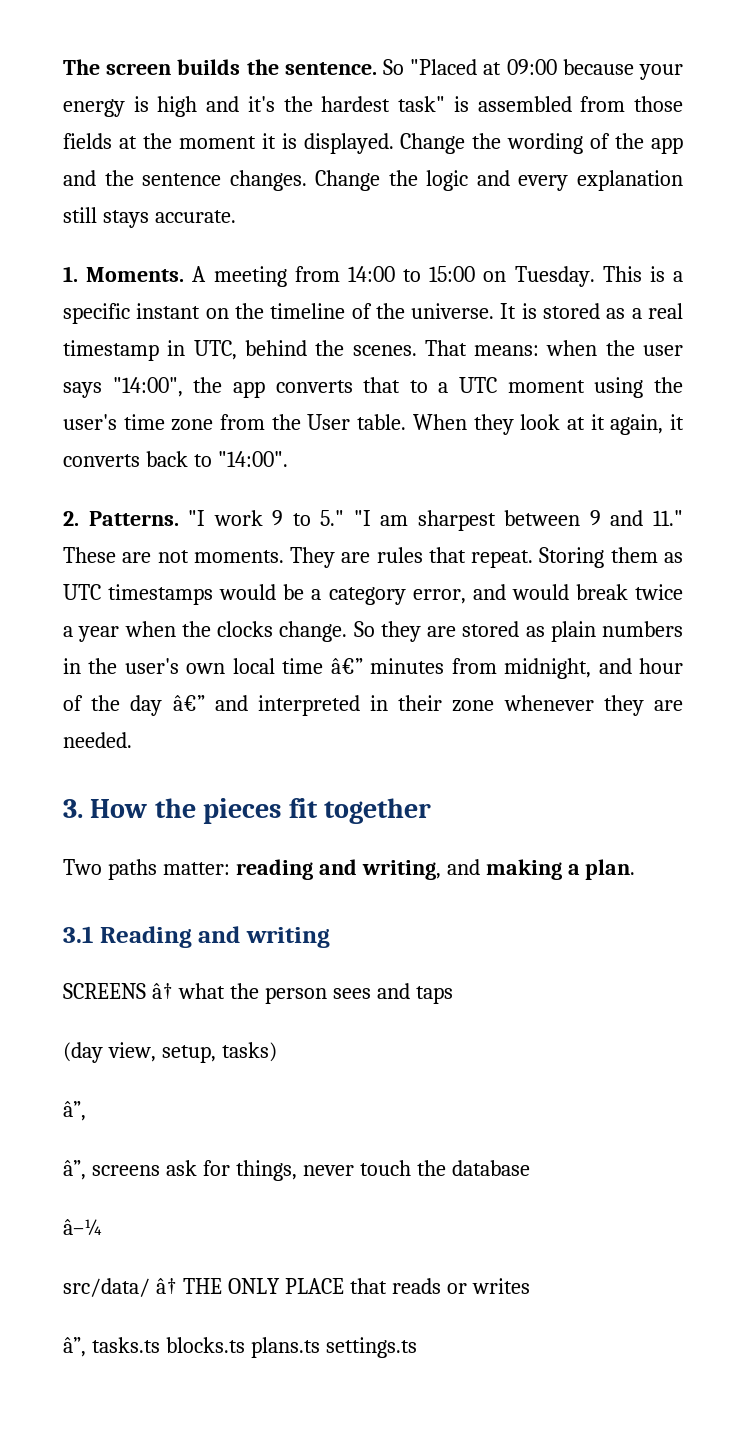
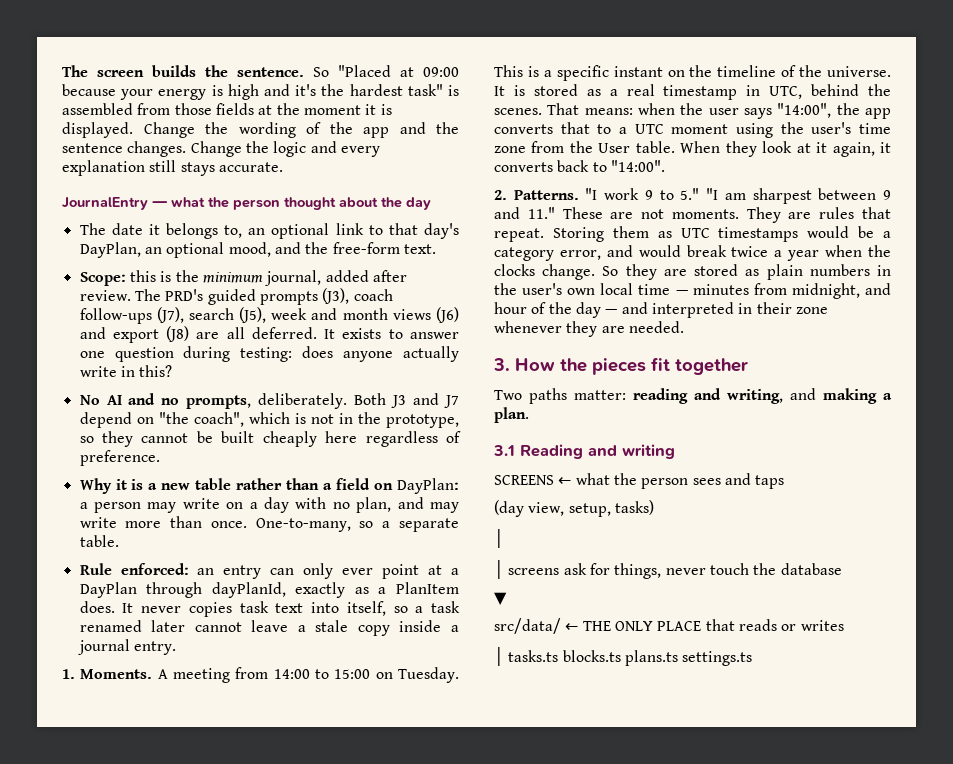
+ JournalEntry — what the person thought about the day
+ The date it belongs to, an optional link to that day's DayPlan, an optional mood, and the free-form text.
+ Scope: this is the minimum journal, added after review. The PRD's guided prompts (J3), coach follow-ups (J7), search (J5), week and month views (J6) and export (J8) are all deferred. It exists to answer one question during testing: does anyone actually write in this?
+ No AI and no prompts, deliberately. Both J3 and J7 depend on "the coach", which is not in the prototype, so they cannot be built cheaply here regardless of preference.
+ Why it is a new table rather than a field on DayPlan: a person may write on a day with no plan, and may write more than once. One-to-many, so a separate table.
+ Rule enforced: an entry can only ever point at a DayPlan through dayPlanId, exactly as a PlanItem does. It never copies task text into itself, so a task renamed later cannot leave a stale copy inside a journal entry.
- So they are stored as plain numbers in the user's own local time â€” minutes from midnight, and hour of the day â€” and interpreted in their zone whenever they are needed.
+ So they are stored as plain numbers in the user's own local time — minutes from midnight, and hour of the day — and interpreted in their zone whenever they are needed.
- SCREENS â† what the person sees and taps
+ SCREENS ← what the person sees and taps
  (day view, setup, tasks)
- â”‚
- â”‚ screens ask for things, never touch the database
+ │
+ │ screens ask for things, never touch the database
- â–¼
+ ▼
- src/data/ â† THE ONLY PLACE that reads or writes
+ src/data/ ← THE ONLY PLACE that reads or writes
- â”‚ tasks.ts blocks.ts plans.ts settings.ts
+ │ tasks.ts blocks.ts plans.ts settings.ts

